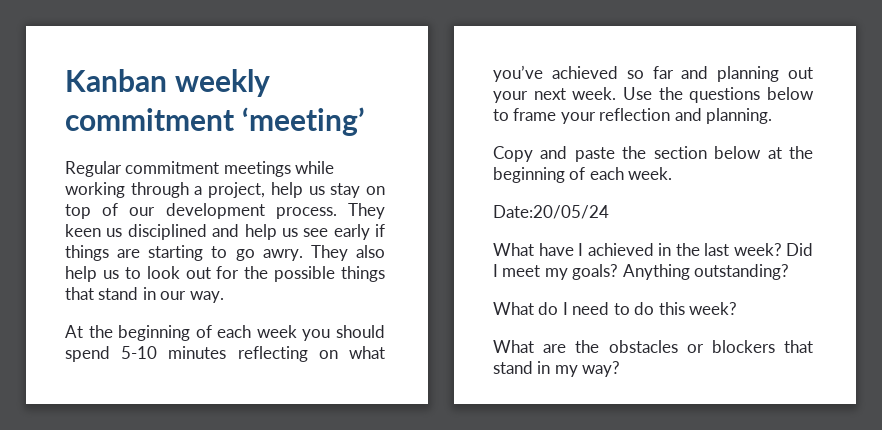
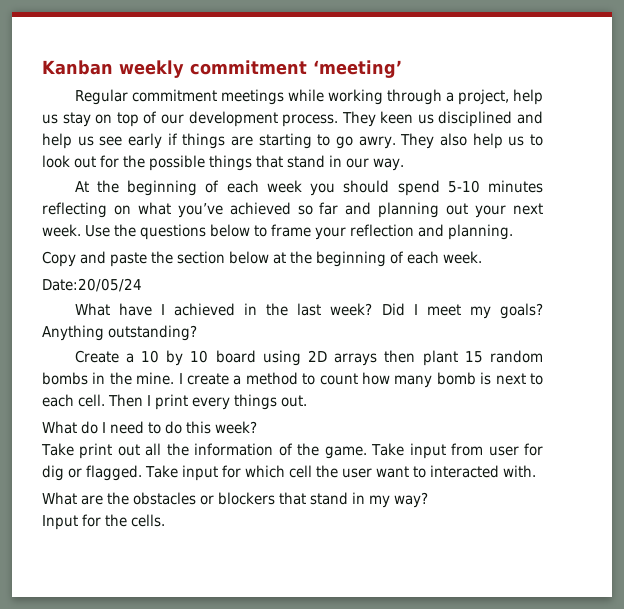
+ Create a 10 by 10 board using 2D arrays then plant 15 random bombs in the mine. I create a method to count how many bomb is next to each cell. Then I print every things out.
+ Take print out all the information of the game. Take input from user for dig or flagged. Take input for which cell the user want to interacted with.
+ Input for the cells.

